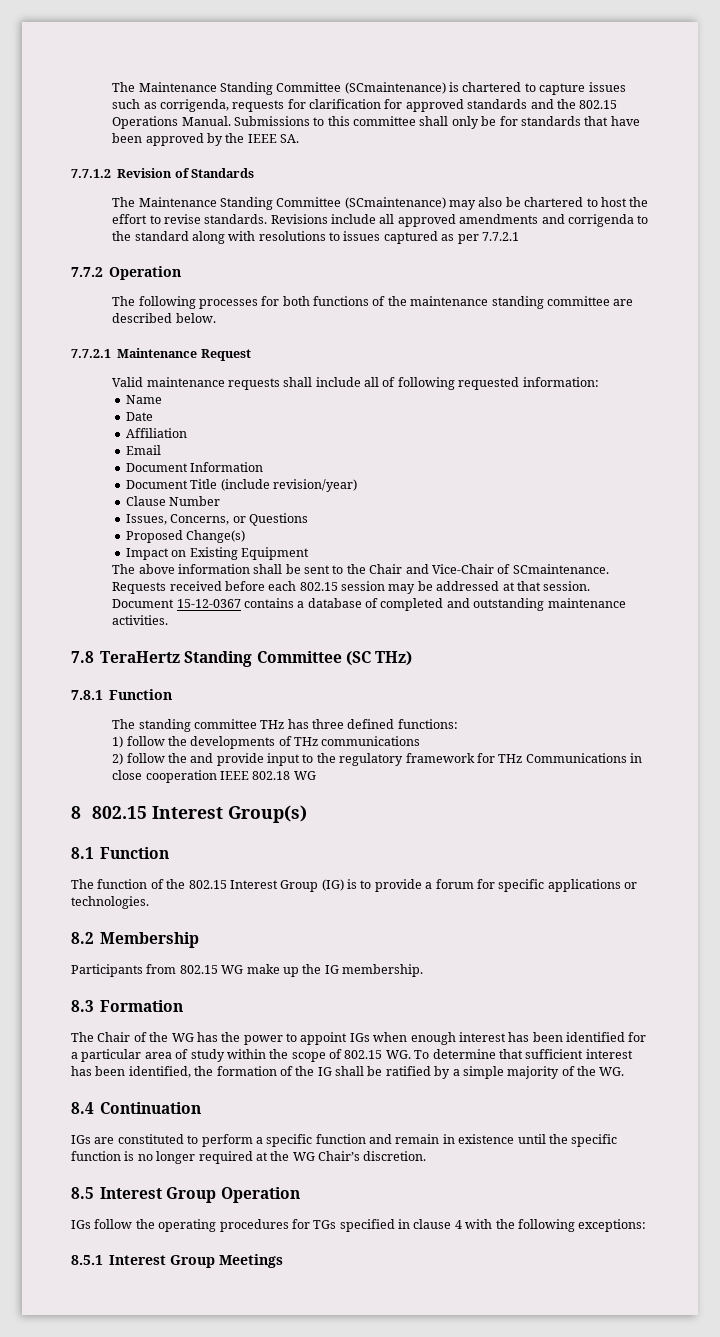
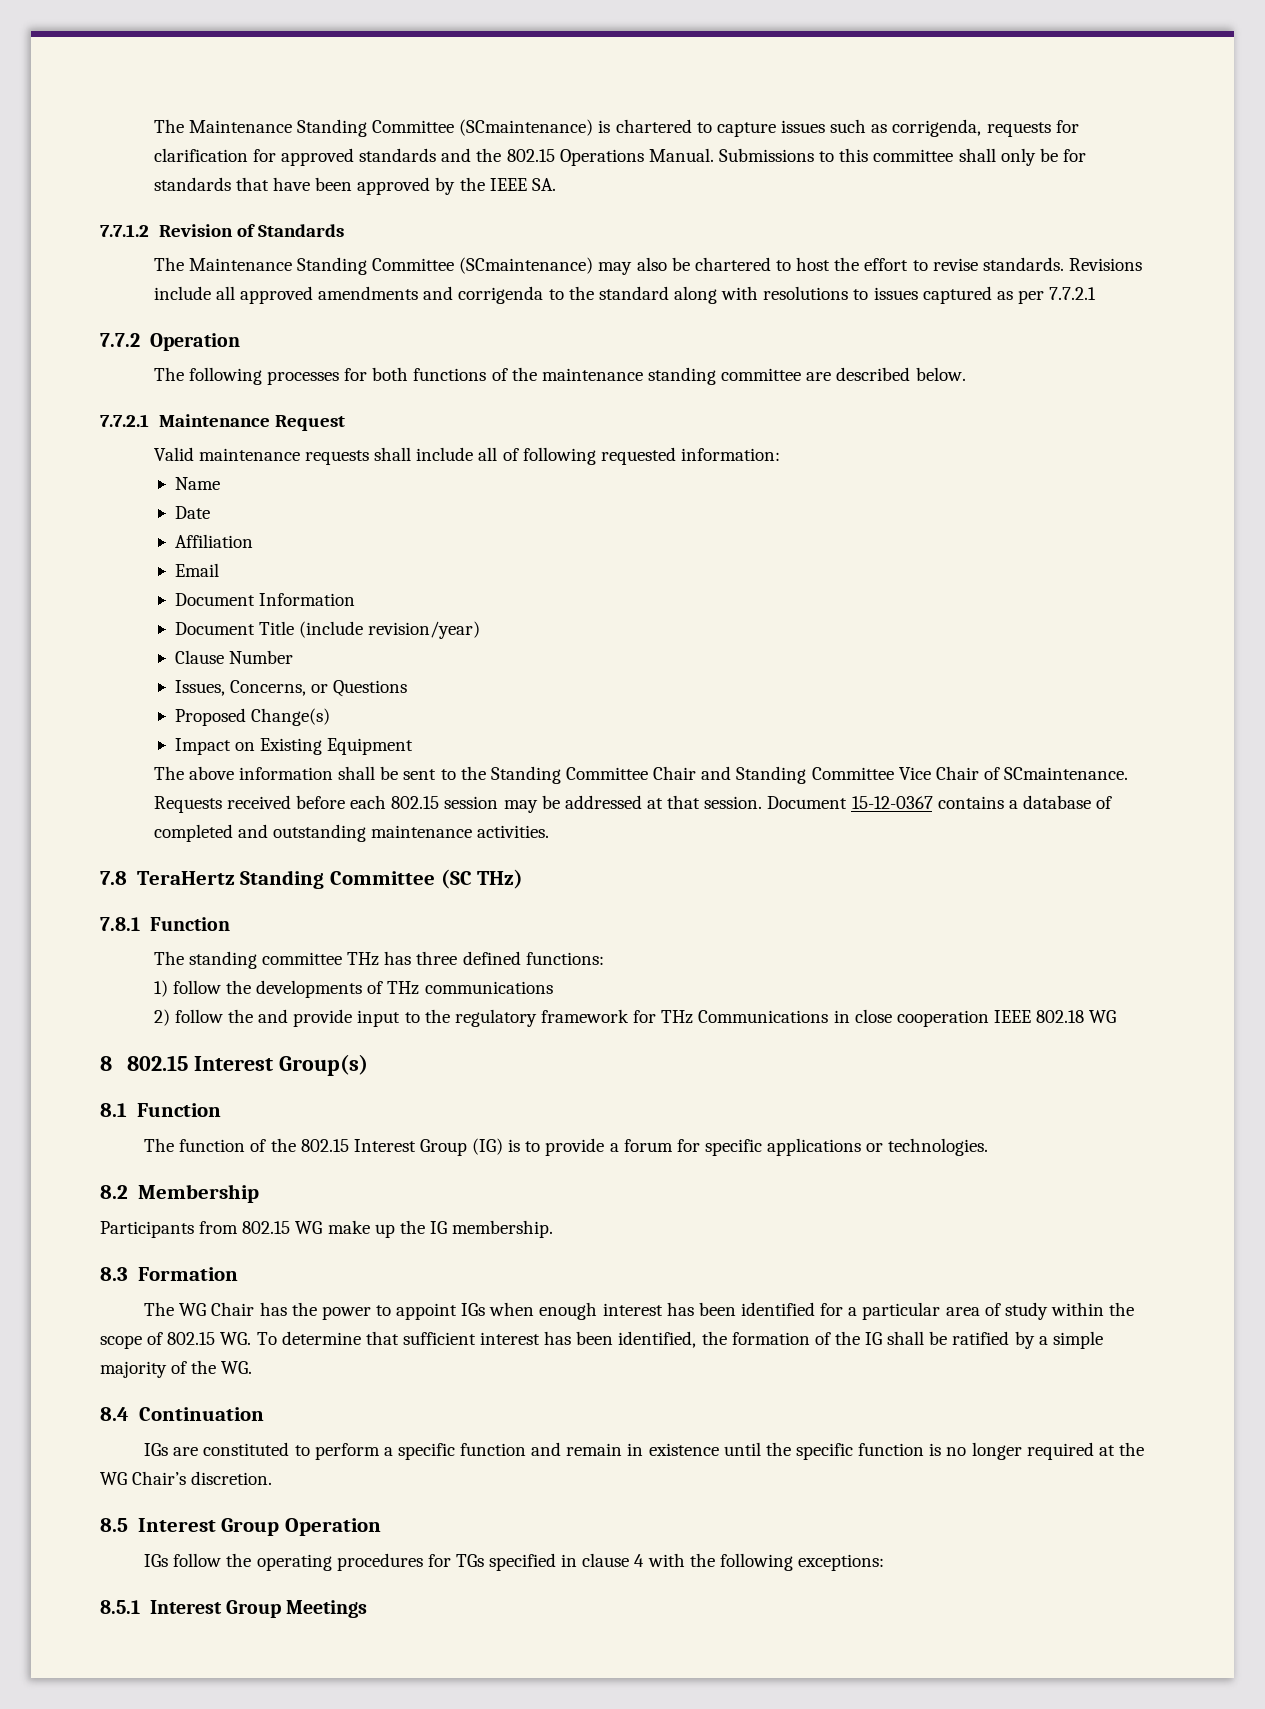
- The above information shall be sent to the Chair and Vice-Chair of SCmaintenance.
+ The above information shall be sent to the Standing Committee Chair and Standing Committee Vice Chair of SCmaintenance.
- The Chair of the WG has the power to appoint IGs when enough interest has been identified for a particular area of study within the scope of 802.15 WG. To determine that sufficient interest has been identified, the formation of the IG shall be ratified by a simple majority of the WG.
+ The WG Chair has the power to appoint IGs when enough interest has been identified for a particular area of study within the scope of 802.15 WG. To determine that sufficient interest has been identified, the formation of the IG shall be ratified by a simple majority of the WG.

